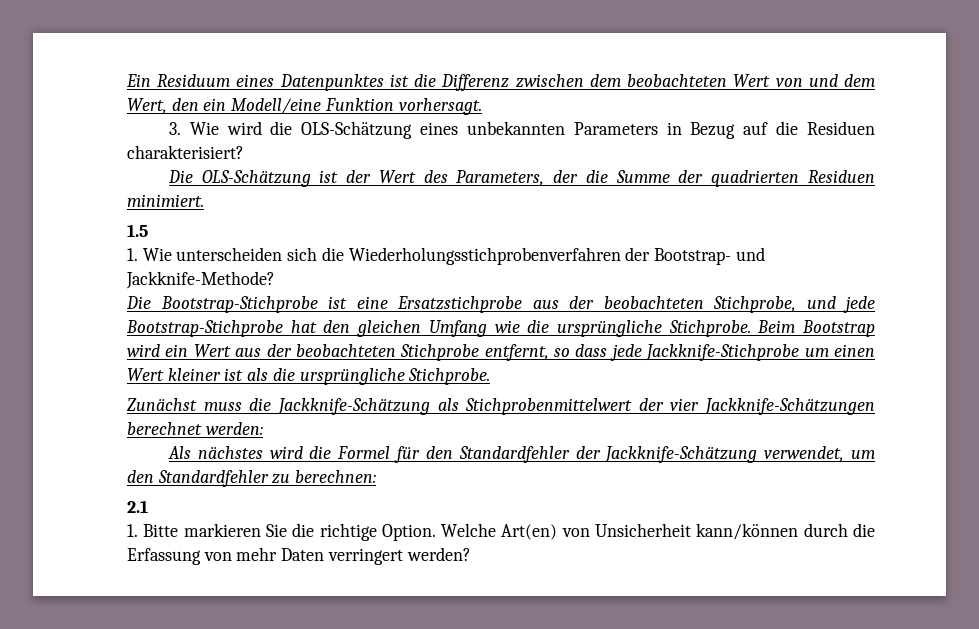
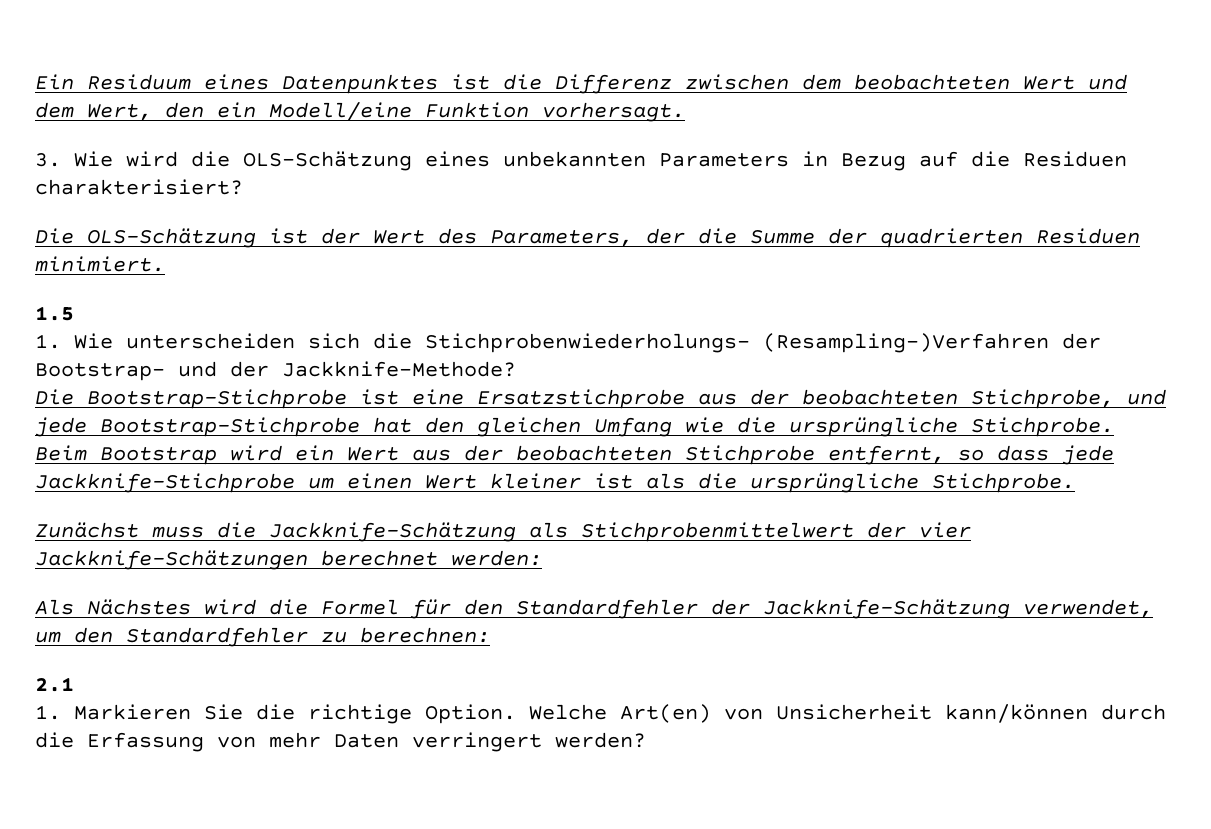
- Ein Residuum eines Datenpunktes ist die Differenz zwischen dem beobachteten Wert von und dem Wert, den ein Modell/eine Funktion vorhersagt.
+ Ein Residuum eines Datenpunktes ist die Differenz zwischen dem beobachteten Wert und dem Wert, den ein Modell/eine Funktion vorhersagt.
- 1. Wie unterscheiden sich die Wiederholungsstichprobenverfahren der Bootstrap- und Jackknife-Methode?
+ 1. Wie unterscheiden sich die Stichprobenwiederholungs- (Resampling-)Verfahren der Bootstrap- und der Jackknife-Methode?
- Als nächstes wird die Formel für den Standardfehler der Jackknife-Schätzung verwendet, um den Standardfehler zu berechnen:
+ Als Nächstes wird die Formel für den Standardfehler der Jackknife-Schätzung verwendet, um den Standardfehler zu berechnen:
- 1. Bitte markieren Sie die richtige Option.
+ 1. Markieren Sie die richtige Option.

